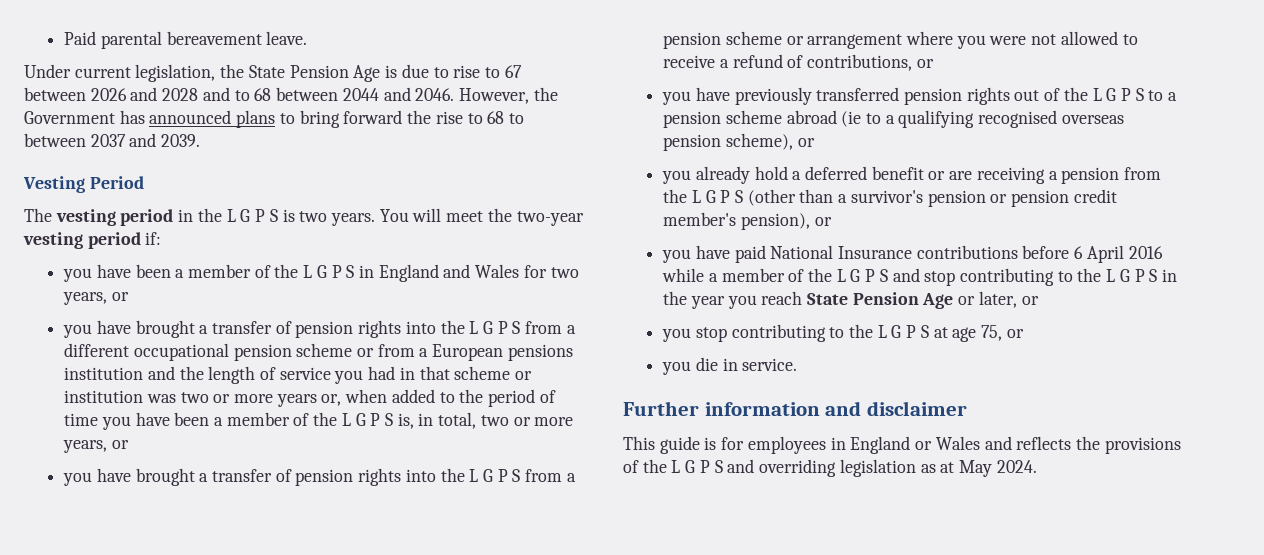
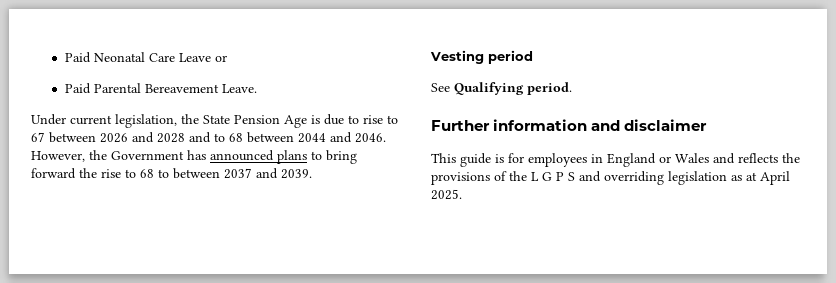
- Paid parental bereavement leave.
+ Paid Neonatal Care Leave or
+ Paid Parental Bereavement Leave.
- Vesting Period
- The vesting period in the L G P S is two years. You will meet the two-year vesting period if:
- you have been a member of the L G P S in England and Wales for two years, or
- you have brought a transfer of pension rights into the L G P S from a different occupational pension scheme or from a European pensions institution and the length of service you had in that scheme or institution was two or more years or, when added to the period of time you have been a member of the L G P S is, in total, two or more years, or
- you have brought a transfer of pension rights into the L G P S from a pension scheme or arrangement where you were not allowed to receive a refund of contributions, or
- you have previously transferred pension rights out of the L G P S to a pension scheme abroad (ie to a qualifying recognised overseas pension scheme), or
- you already hold a deferred benefit or are receiving a pension from the L G P S (other than a survivor's pension or pension credit member's pension), or
- you have paid National Insurance contributions before 6 April 2016 while a member of the L G P S and stop contributing to the L G P S in the year you reach State Pension Age or later, or
- you stop contributing to the L G P S at age 75, or
- you die in service.
+ Vesting period
+ See Qualifying period.
- This guide is for employees in England or Wales and reflects the provisions of the L G P S and overriding legislation as at May 2024.
+ This guide is for employees in England or Wales and reflects the provisions of the L G P S and overriding legislation as at April 2025.

